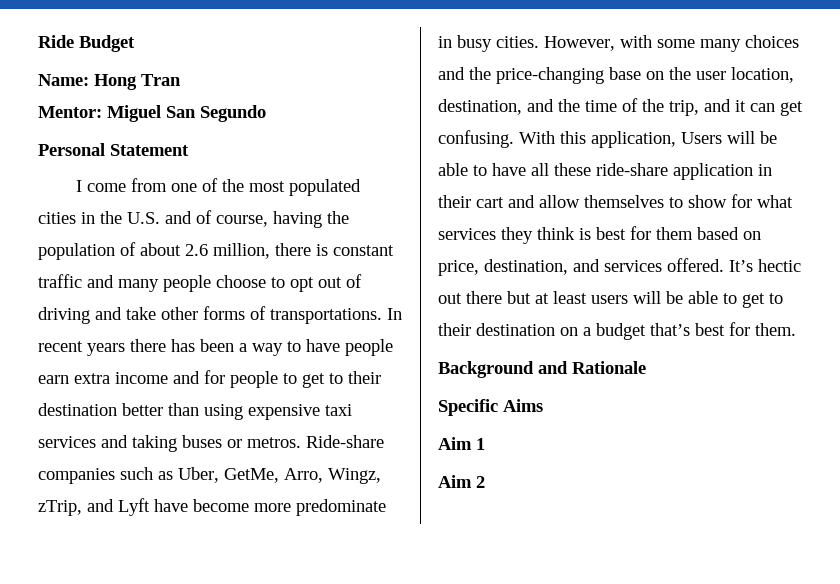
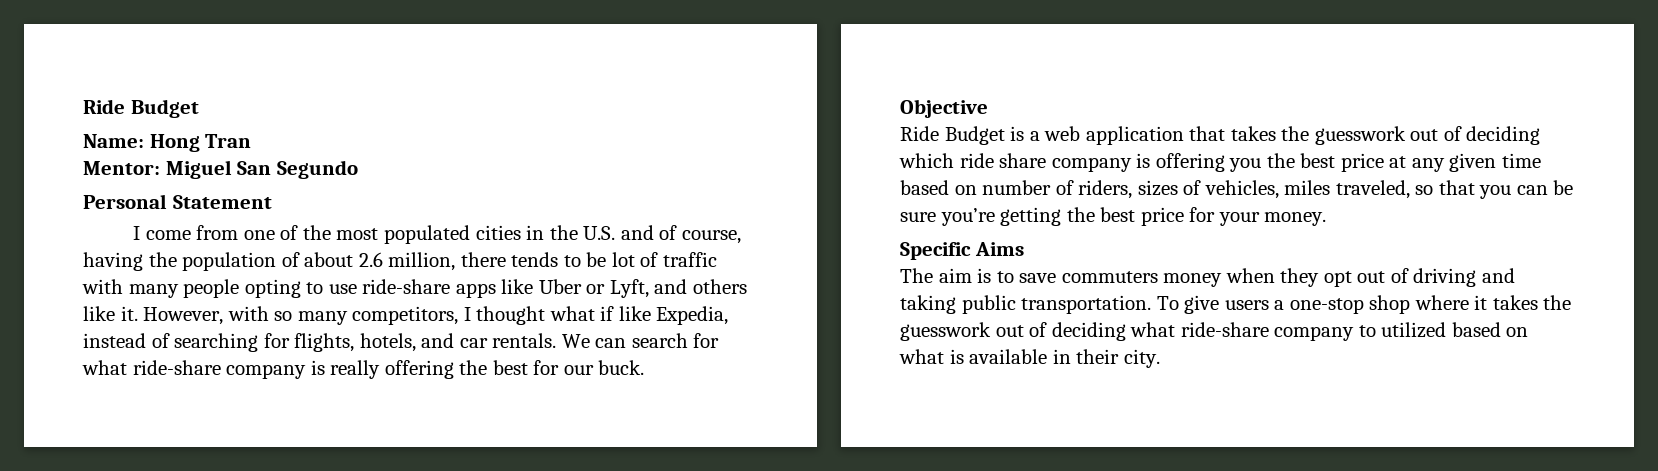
- I come from one of the most populated cities in the U.S. and of course, having the population of about 2.6 million, there is constant traffic and many people choose to opt out of driving and take other forms of transportations. In recent years there has been a way to have people earn extra income and for people to get to their destination better than using expensive taxi services and taking buses or metros. Ride-share companies such as Uber, GetMe, Arro, Wingz, zTrip, and Lyft have become more predominate in busy cities. However, with some many choices and the price-changing base on the user location, destination, and the time of the trip, and it can get confusing. With this application, Users will be able to have all these ride-share application in their cart and allow themselves to show for what services they think is best for them based on price, destination, and services offered. It’s hectic out there but at least users will be able to get to their destination on a budget that’s best for them.
- Background and Rationale
+ I come from one of the most populated cities in the U.S. and of course, having the population of about 2.6 million, there tends to be lot of traffic with many people opting to use ride-share apps like Uber or Lyft, and others like it. However, with so many competitors, I thought what if like Expedia, instead of searching for flights, hotels, and car rentals. We can search for what ride-share company is really offering the best for our buck.
+ Objective
+ Ride Budget is a web application that takes the guesswork out of deciding which ride share company is offering you the best price at any given time based on number of riders, sizes of vehicles, miles traveled, so that you can be sure you’re getting the best price for your money.
  Specific Aims
- Aim 1
- Aim 2
+ The aim is to save commuters money when they opt out of driving and taking public transportation. To give users a one-stop shop where it takes the guesswork out of deciding what ride-share company to utilized based on what is available in their city.

